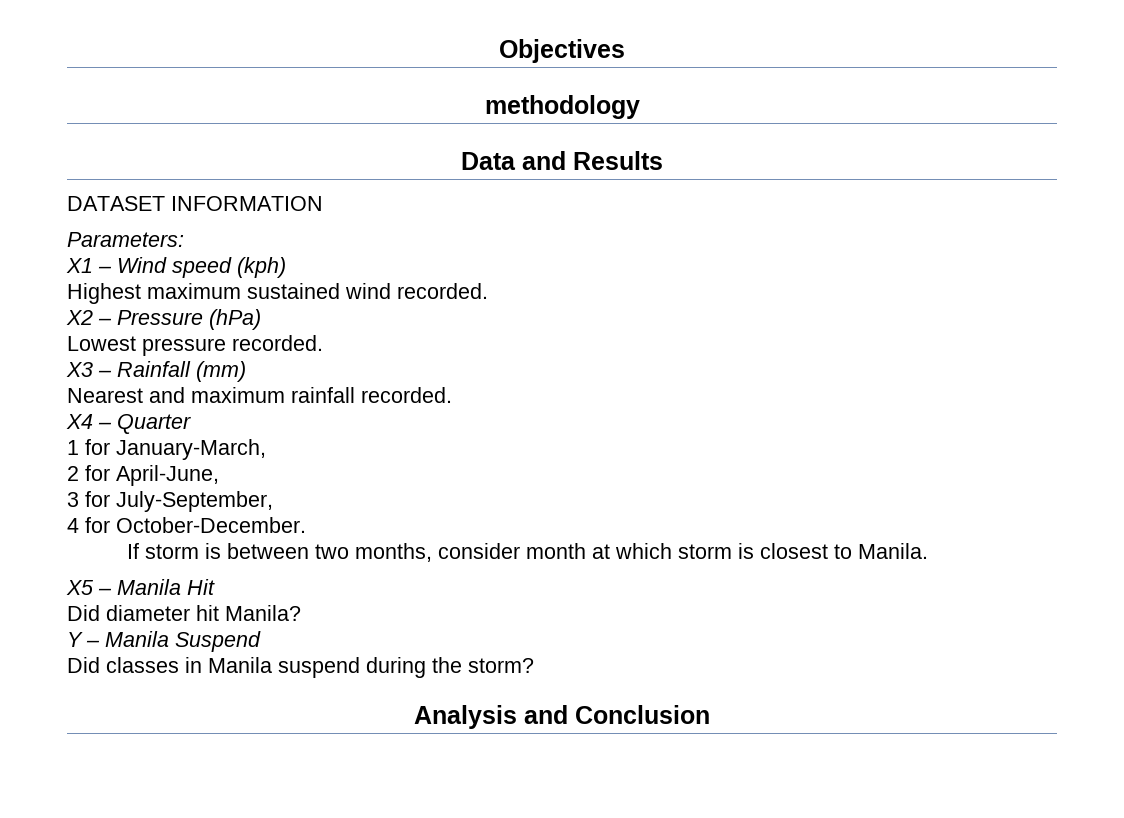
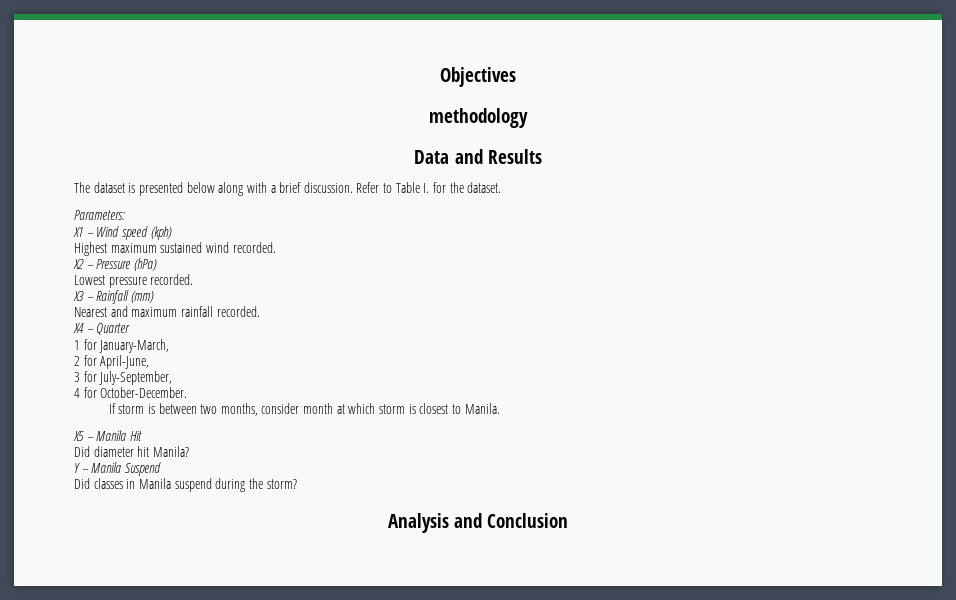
- DATASET INFORMATION
+ The dataset is presented below along with a brief discussion. Refer to Table I. for the dataset.

